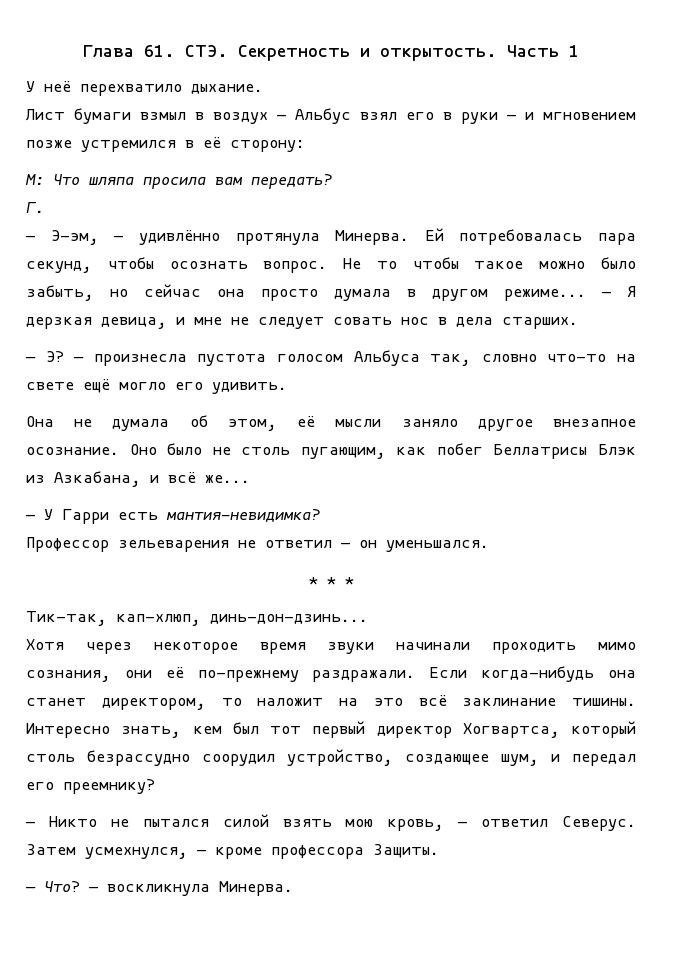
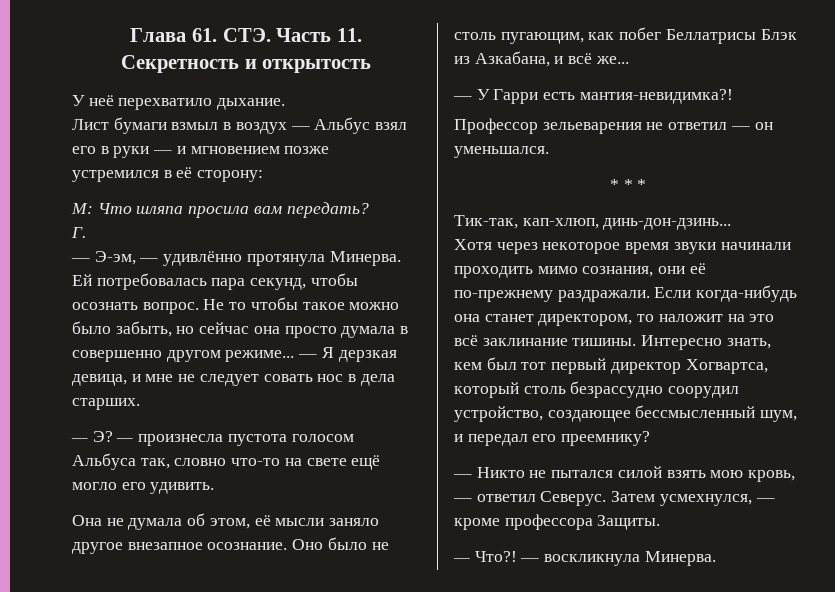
- Глава 61. СТЭ. Секретность и открытость. Часть 1
+ Глава 61. СТЭ. Часть 11. Секретность и открытость
- Не то чтобы такое можно было забыть, но сейчас она просто думала в другом режиме...
+ Не то чтобы такое можно было забыть, но сейчас она просто думала в совершенно другом режиме...
- — У Гарри есть мантия-невидимка?
+ — У Гарри есть мантия-невидимка?!
- Интересно знать, кем был тот первый директор Хогвартса, который столь безрассудно соорудил устройство, создающее шум, и передал его преемнику?
+ Интересно знать, кем был тот первый директор Хогвартса, который столь безрассудно соорудил устройство, создающее бессмысленный шум, и передал его преемнику?
- — Что?
+ — Что?!

